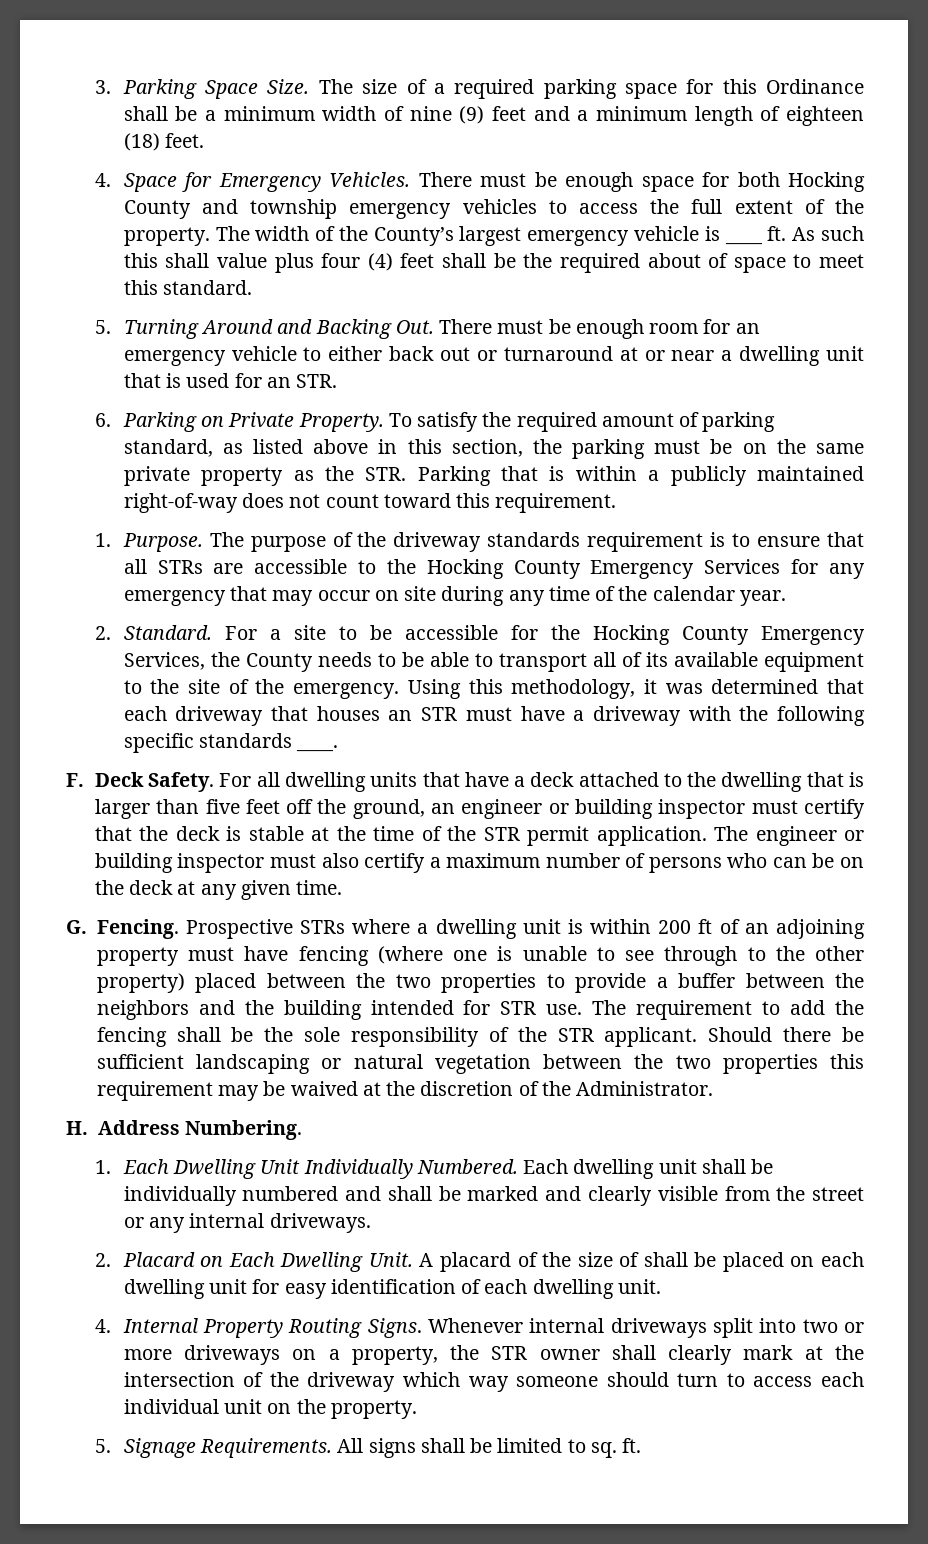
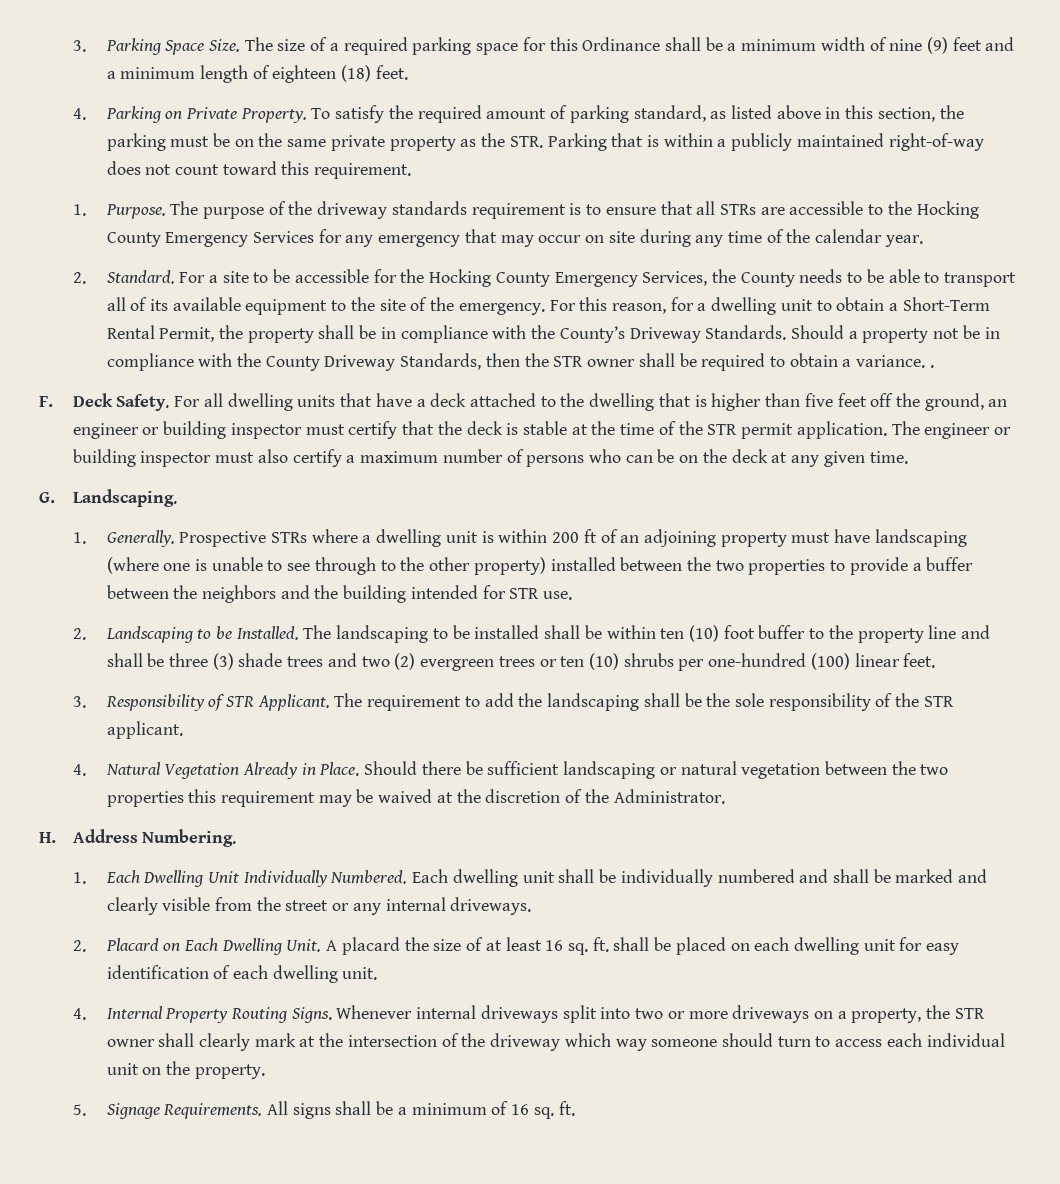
- 4. Space for Emergency Vehicles. There must be enough space for both Hocking County and township emergency vehicles to access the full extent of the property. The width of the County’s largest emergency vehicle is ____ ft. As such this shall value plus four (4) feet shall be the required about of space to meet this standard.
- 5. Turning Around and Backing Out. There must be enough room for an emergency vehicle to either back out or turnaround at or near a dwelling unit that is used for an STR.
- 6. Parking on Private Property.
+ 4. Parking on Private Property.
- Using this methodology, it was determined that each driveway that houses an STR must have a driveway with the following specific standards ____.
+ For this reason, for a dwelling unit to obtain a Short-Term Rental Permit, the property shall be in compliance with the County’s Driveway Standards. Should a property not be in compliance with the County Driveway Standards, then the STR owner shall be required to obtain a variance. .
- For all dwelling units that have a deck attached to the dwelling that is larger than five feet off the ground, an engineer or building inspector must certify that the deck is stable at the time of the STR permit application.
+ For all dwelling units that have a deck attached to the dwelling that is higher than five feet off the ground, an engineer or building inspector must certify that the deck is stable at the time of the STR permit application.
- G. Fencing.
+ G. Landscaping.
+ 1. Generally.
- Prospective STRs where a dwelling unit is within 200 ft of an adjoining property must have fencing (where one is unable to see through to the other property) placed between the two properties to provide a buffer between the neighbors and the building intended for STR use.
+ Prospective STRs where a dwelling unit is within 200 ft of an adjoining property must have landscaping (where one is unable to see through to the other property) installed between the two properties to provide a buffer between the neighbors and the building intended for STR use.
+ 2. Landscaping to be Installed. The landscaping to be installed shall be within ten (10) foot buffer to the property line and shall be three (3) shade trees and two (2) evergreen trees or ten (10) shrubs per one-hundred (100) linear feet.
+ 3. Responsibility of STR Applicant.
- The requirement to add the fencing shall be the sole responsibility of the STR applicant.
+ The requirement to add the landscaping shall be the sole responsibility of the STR applicant.
+ 4. Natural Vegetation Already in Place.
- A placard of the size of shall be placed on each dwelling unit for easy identification of each dwelling unit.
+ A placard the size of at least 16 sq. ft. shall be placed on each dwelling unit for easy identification of each dwelling unit.
- All signs shall be limited to sq. ft.
+ All signs shall be a minimum of 16 sq. ft.

